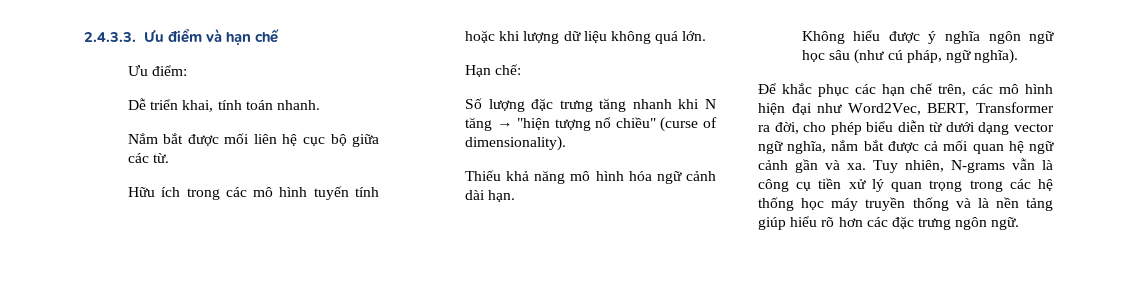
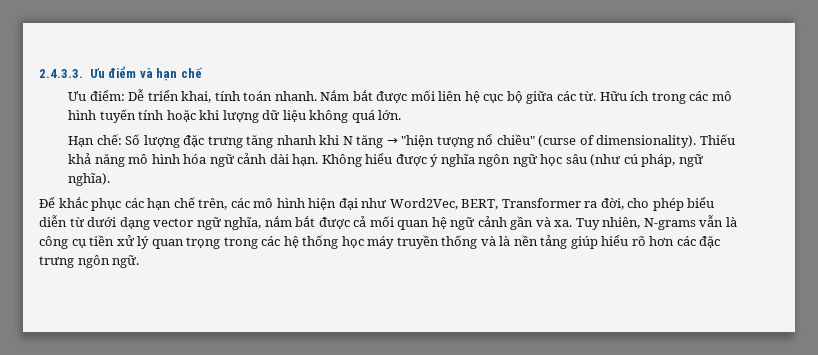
- Ưu điểm:
- Dễ triển khai, tính toán nhanh.
- Nắm bắt được mối liên hệ cục bộ giữa các từ.
- Hữu ích trong các mô hình tuyến tính hoặc khi lượng dữ liệu không quá lớn.
+ Ưu điểm: Dễ triển khai, tính toán nhanh. Nắm bắt được mối liên hệ cục bộ giữa các từ. Hữu ích trong các mô hình tuyến tính hoặc khi lượng dữ liệu không quá lớn.
- Hạn chế:
- Số lượng đặc trưng tăng nhanh khi N tăng → "hiện tượng nổ chiều" (curse of dimensionality).
- Thiếu khả năng mô hình hóa ngữ cảnh dài hạn.
- Không hiểu được ý nghĩa ngôn ngữ học sâu (như cú pháp, ngữ nghĩa).
+ Hạn chế: Số lượng đặc trưng tăng nhanh khi N tăng → "hiện tượng nổ chiều" (curse of dimensionality). Thiếu khả năng mô hình hóa ngữ cảnh dài hạn. Không hiểu được ý nghĩa ngôn ngữ học sâu (như cú pháp, ngữ nghĩa).

